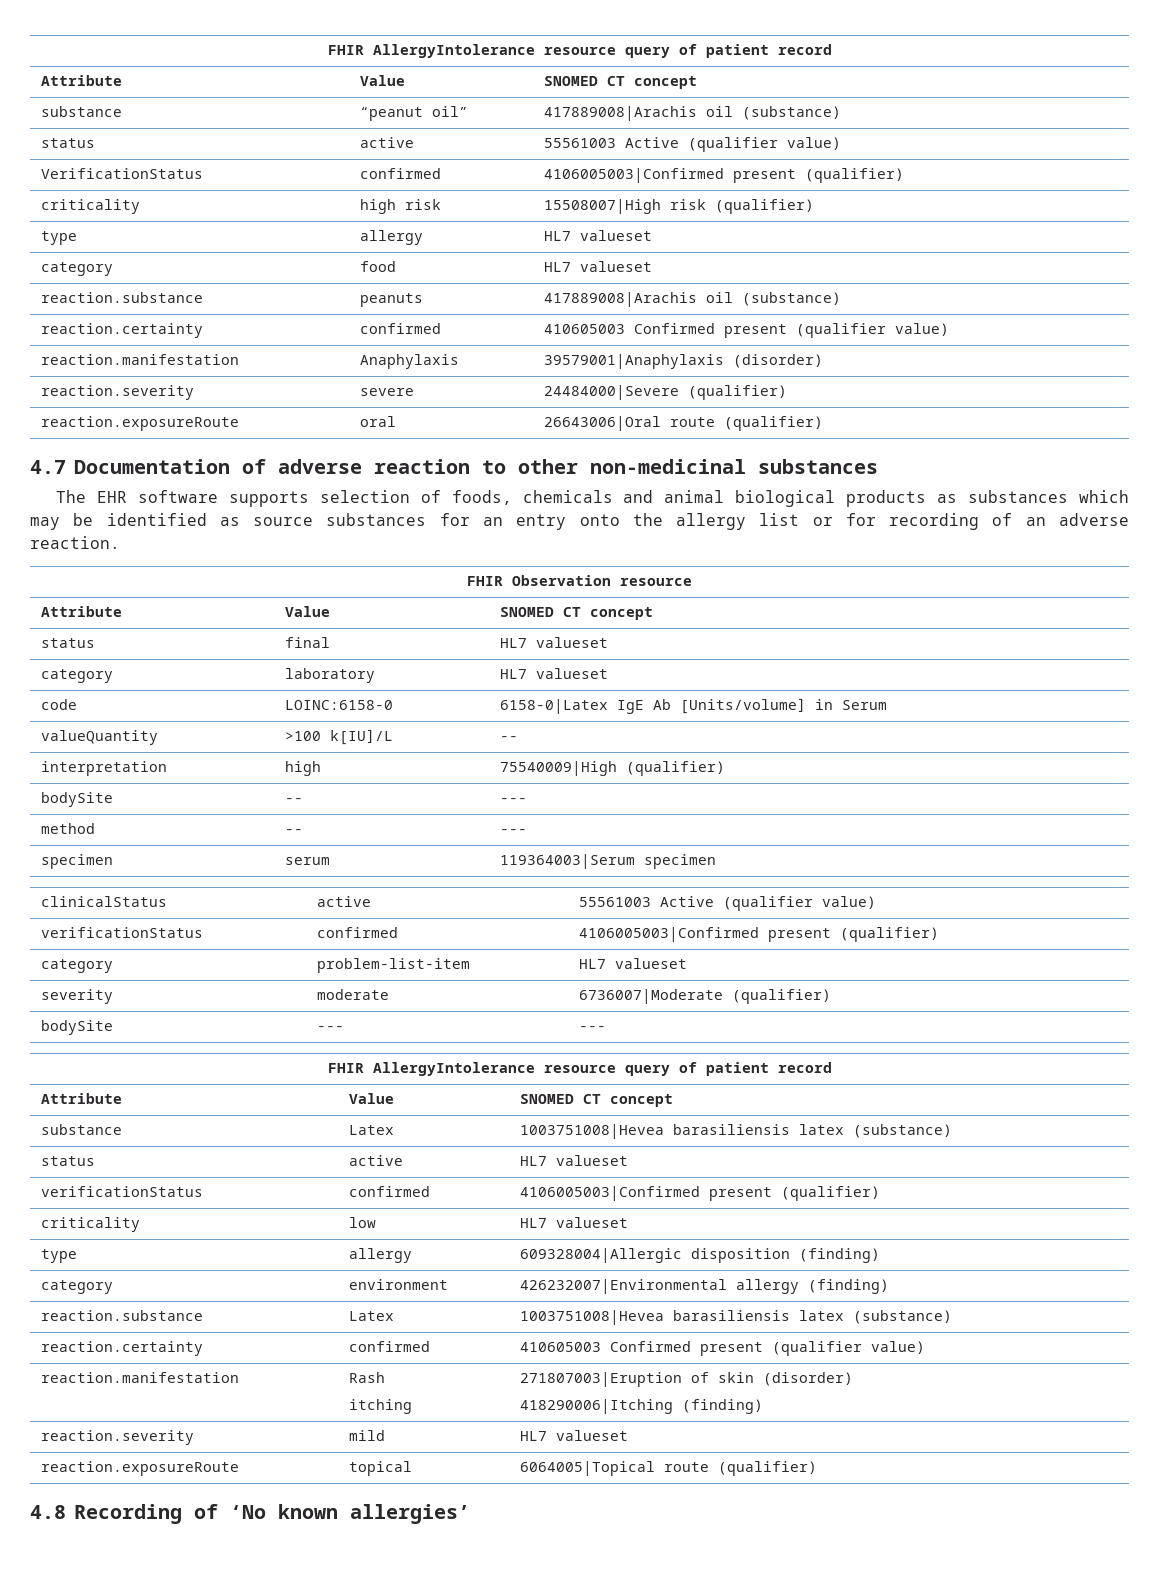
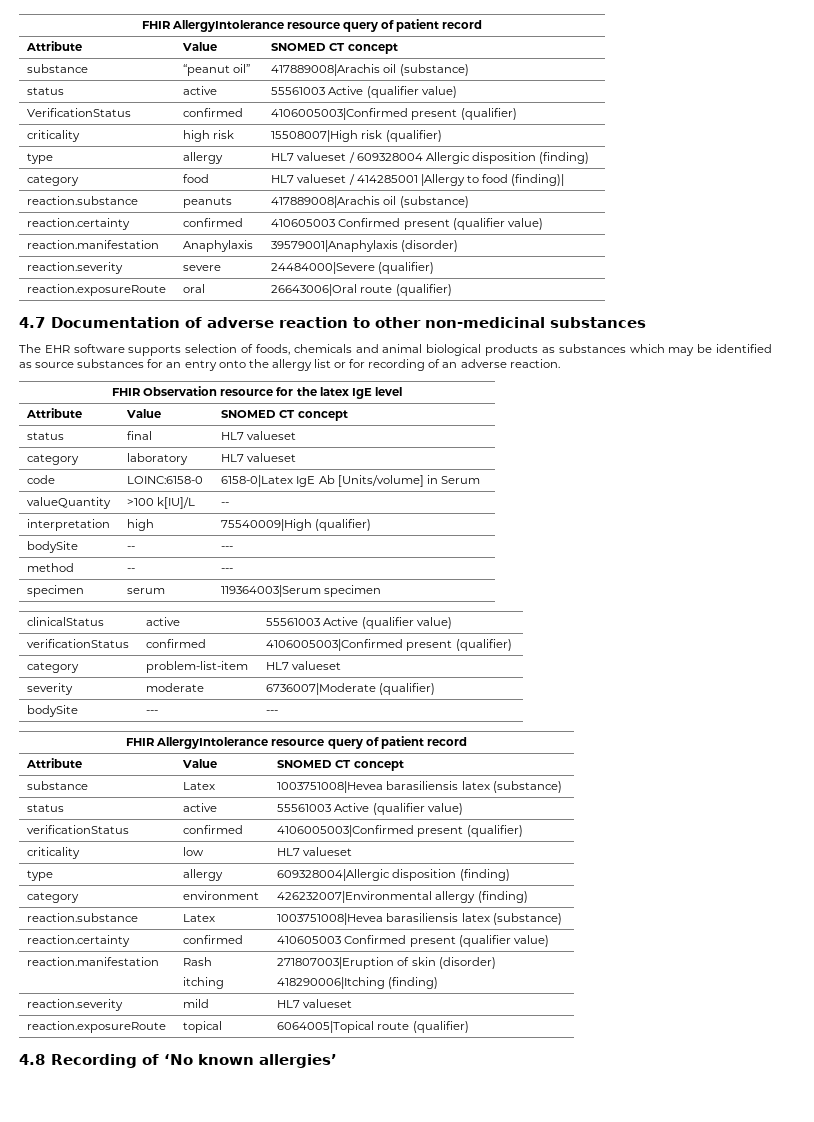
- type | allergy | HL7 valueset
+ type | allergy | HL7 valueset / 609328004 Allergic disposition (finding)
- category | food | HL7 valueset
+ category | food | HL7 valueset / 414285001 |Allergy to food (finding)|
- FHIR Observation resource
+ FHIR Observation resource for the latex IgE level
  substance | Latex | 1003751008|Hevea barasiliensis latex (substance)
- status | active | HL7 valueset
+ status | active | 55561003 Active (qualifier value)

